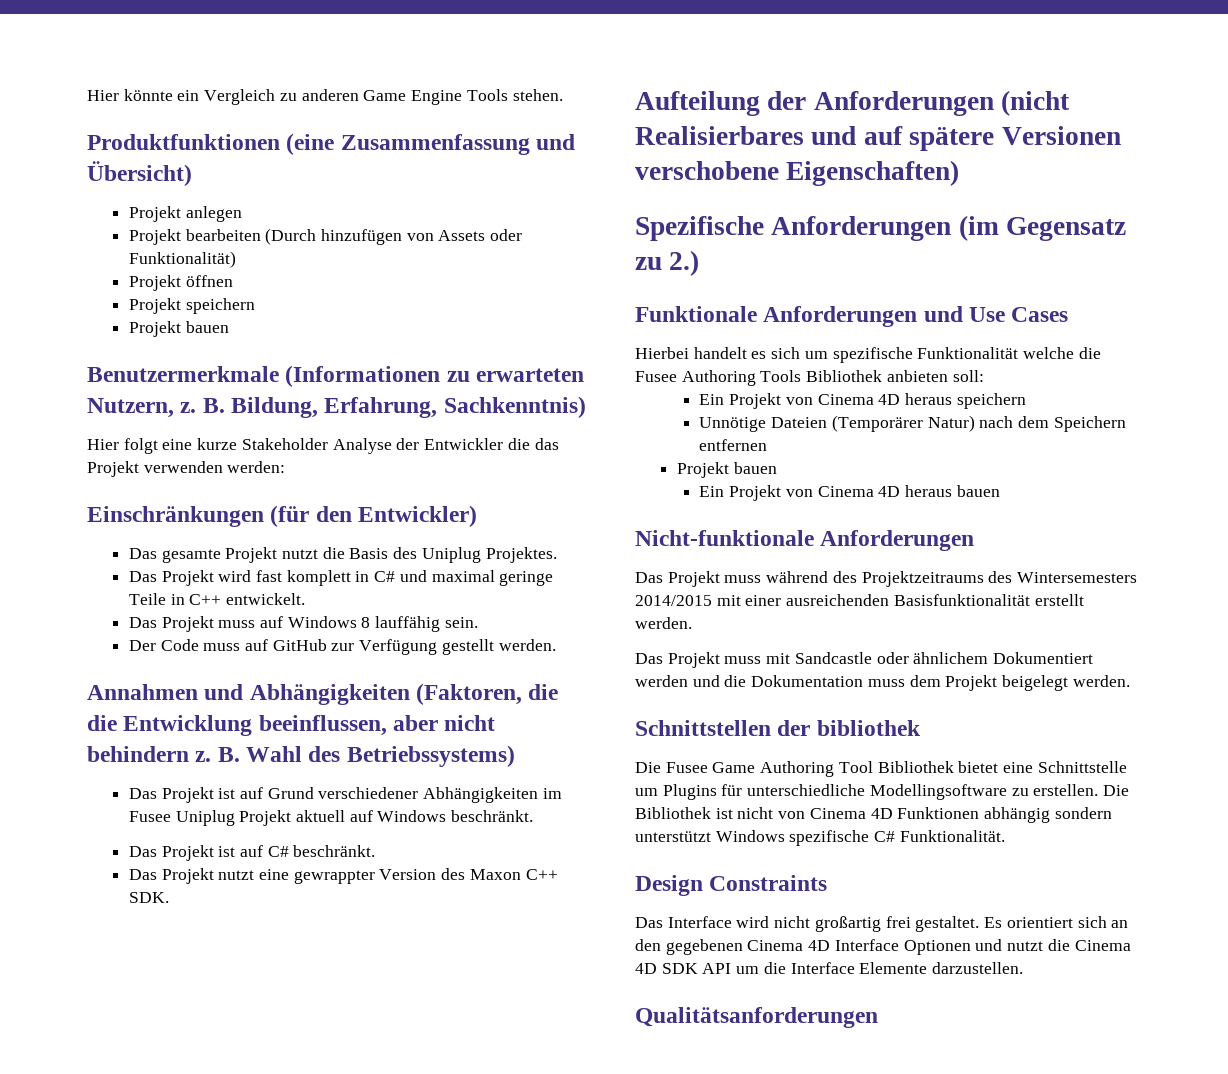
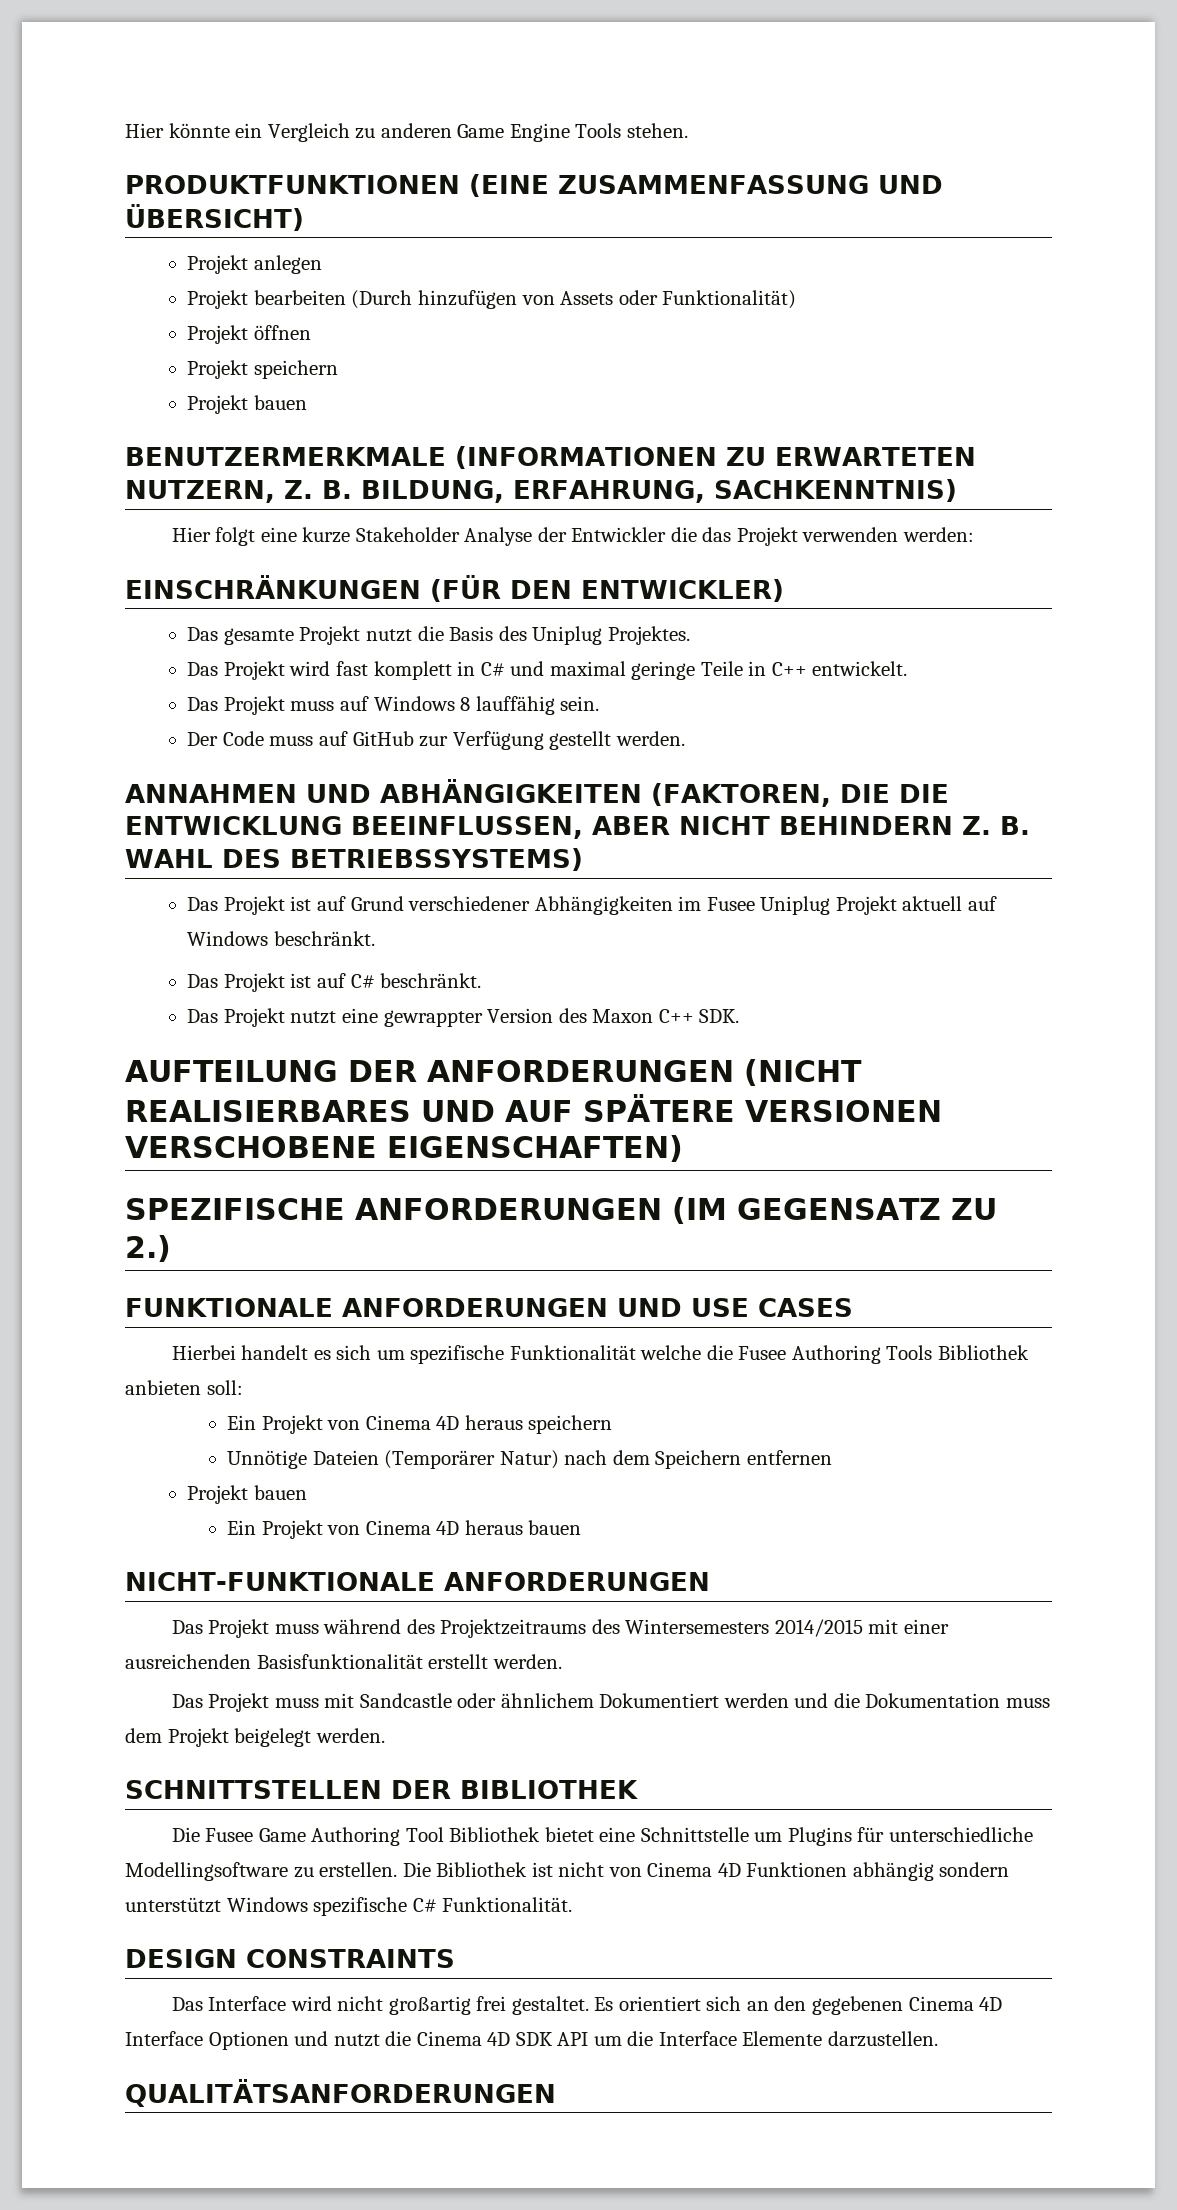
- Produktfunktionen (eine Zusammenfassung und Übersicht)
+ PRODUKTFUNKTIONEN (EINE ZUSAMMENFASSUNG UND ÜBERSICHT)
- Benutzermerkmale (Informationen zu erwarteten Nutzern, z. B. Bildung, Erfahrung, Sachkenntnis)
+ BENUTZERMERKMALE (INFORMATIONEN ZU ERWARTETEN NUTZERN, Z. B. BILDUNG, ERFAHRUNG, SACHKENNTNIS)
- Einschränkungen (für den Entwickler)
+ EINSCHRÄNKUNGEN (FÜR DEN ENTWICKLER)
- Annahmen und Abhängigkeiten (Faktoren, die die Entwicklung beeinflussen, aber nicht behindern z. B. Wahl des Betriebssystems)
+ ANNAHMEN UND ABHÄNGIGKEITEN (FAKTOREN, DIE DIE ENTWICKLUNG BEEINFLUSSEN, ABER NICHT BEHINDERN Z. B. WAHL DES BETRIEBSSYSTEMS)
- Aufteilung der Anforderungen (nicht Realisierbares und auf spätere Versionen verschobene Eigenschaften)
- Spezifische Anforderungen (im Gegensatz zu 2.)
- Funktionale Anforderungen und Use Cases
+ AUFTEILUNG DER ANFORDERUNGEN (NICHT REALISIERBARES UND AUF SPÄTERE VERSIONEN VERSCHOBENE EIGENSCHAFTEN)
+ SPEZIFISCHE ANFORDERUNGEN (IM GEGENSATZ ZU 2.)
+ FUNKTIONALE ANFORDERUNGEN UND USE CASES
- Nicht-funktionale Anforderungen
+ NICHT-FUNKTIONALE ANFORDERUNGEN
- Schnittstellen der bibliothek
+ SCHNITTSTELLEN DER BIBLIOTHEK
- Design Constraints
+ DESIGN CONSTRAINTS
- Qualitätsanforderungen
+ QUALITÄTSANFORDERUNGEN

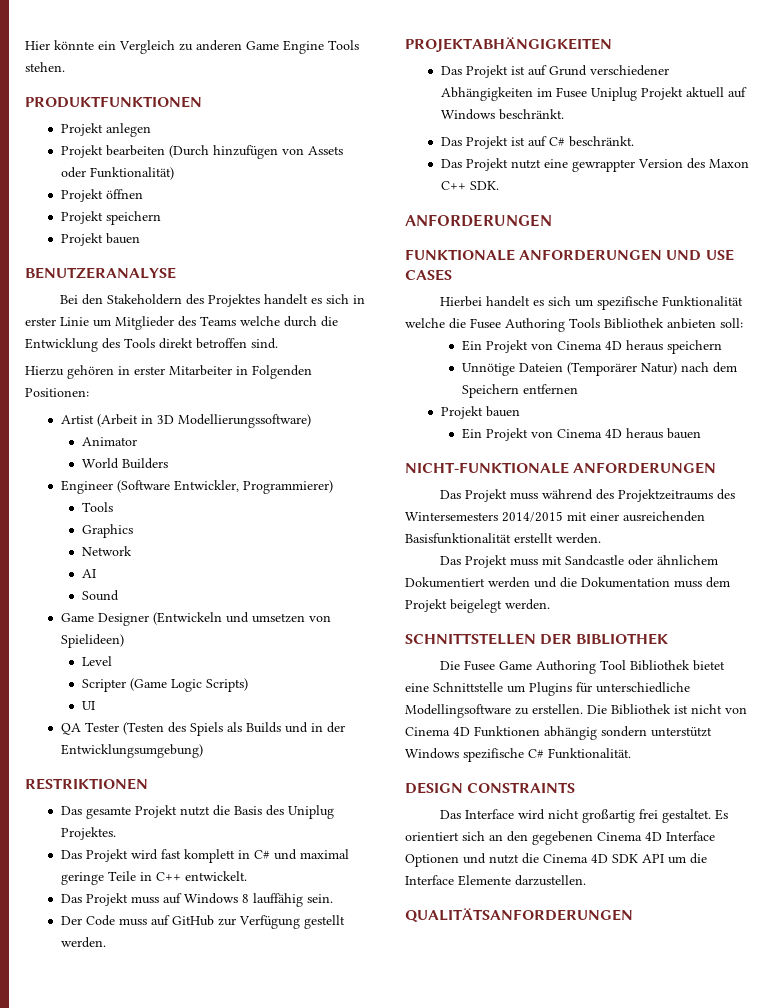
- PRODUKTFUNKTIONEN (EINE ZUSAMMENFASSUNG UND ÜBERSICHT)
+ PRODUKTFUNKTIONEN
- BENUTZERMERKMALE (INFORMATIONEN ZU ERWARTETEN NUTZERN, Z. B. BILDUNG, ERFAHRUNG, SACHKENNTNIS)
- Hier folgt eine kurze Stakeholder Analyse der Entwickler die das Projekt verwenden werden:
- EINSCHRÄNKUNGEN (FÜR DEN ENTWICKLER)
+ BENUTZERANALYSE
+ Bei den Stakeholdern des Projektes handelt es sich in erster Linie um Mitglieder des Teams welche durch die Entwicklung des Tools direkt betroffen sind.
+ Hierzu gehören in erster Mitarbeiter in Folgenden Positionen:
+ Artist (Arbeit in 3D Modellierungssoftware)
+ Animator
+ World Builders
+ Engineer (Software Entwickler, Programmierer)
+ Tools
+ Graphics
+ Network
+ AI
+ Sound
+ Game Designer (Entwickeln und umsetzen von Spielideen)
+ Level
+ Scripter (Game Logic Scripts)
+ UI
+ QA Tester (Testen des Spiels als Builds und in der Entwicklungsumgebung)
+ RESTRIKTIONEN
- ANNAHMEN UND ABHÄNGIGKEITEN (FAKTOREN, DIE DIE ENTWICKLUNG BEEINFLUSSEN, ABER NICHT BEHINDERN Z. B. WAHL DES BETRIEBSSYSTEMS)
+ PROJEKTABHÄNGIGKEITEN
  Das Projekt nutzt eine gewrappter Version des Maxon C++ SDK.
- AUFTEILUNG DER ANFORDERUNGEN (NICHT REALISIERBARES UND AUF SPÄTERE VERSIONEN VERSCHOBENE EIGENSCHAFTEN)
- SPEZIFISCHE ANFORDERUNGEN (IM GEGENSATZ ZU 2.)
+ ANFORDERUNGEN

